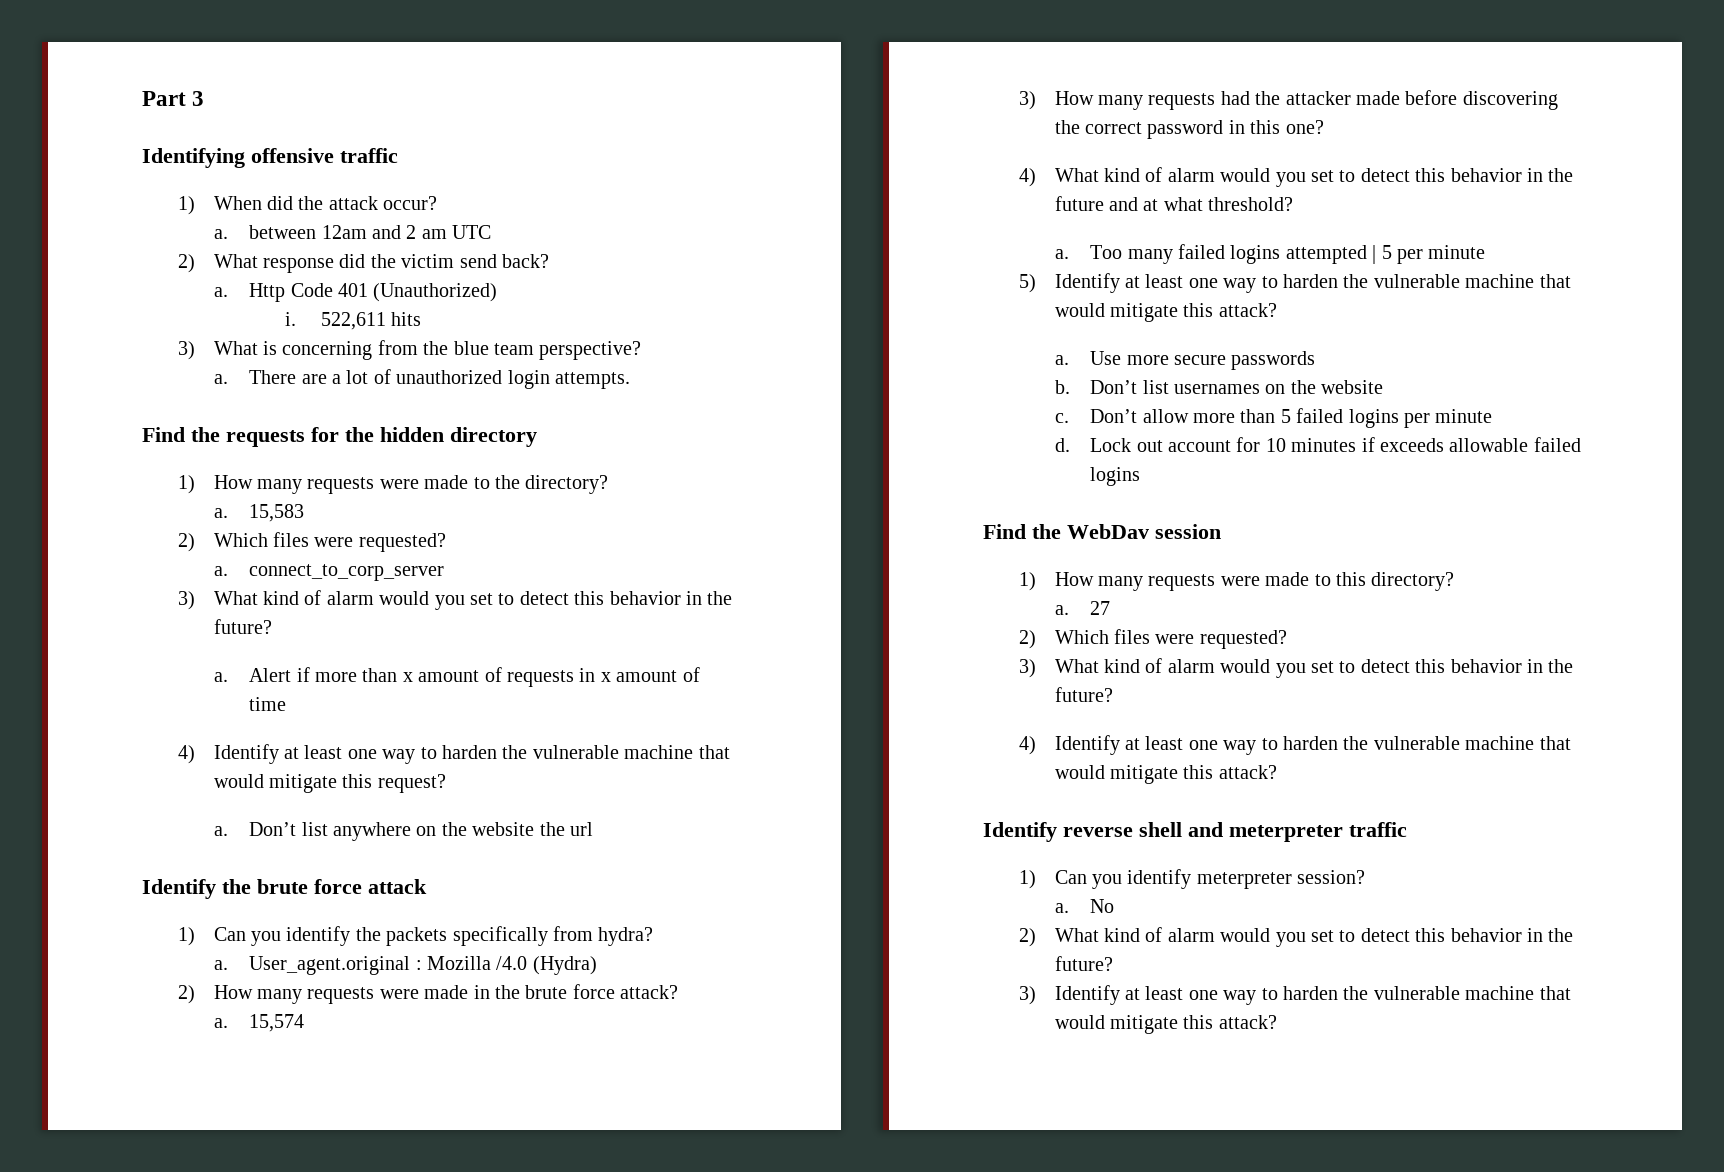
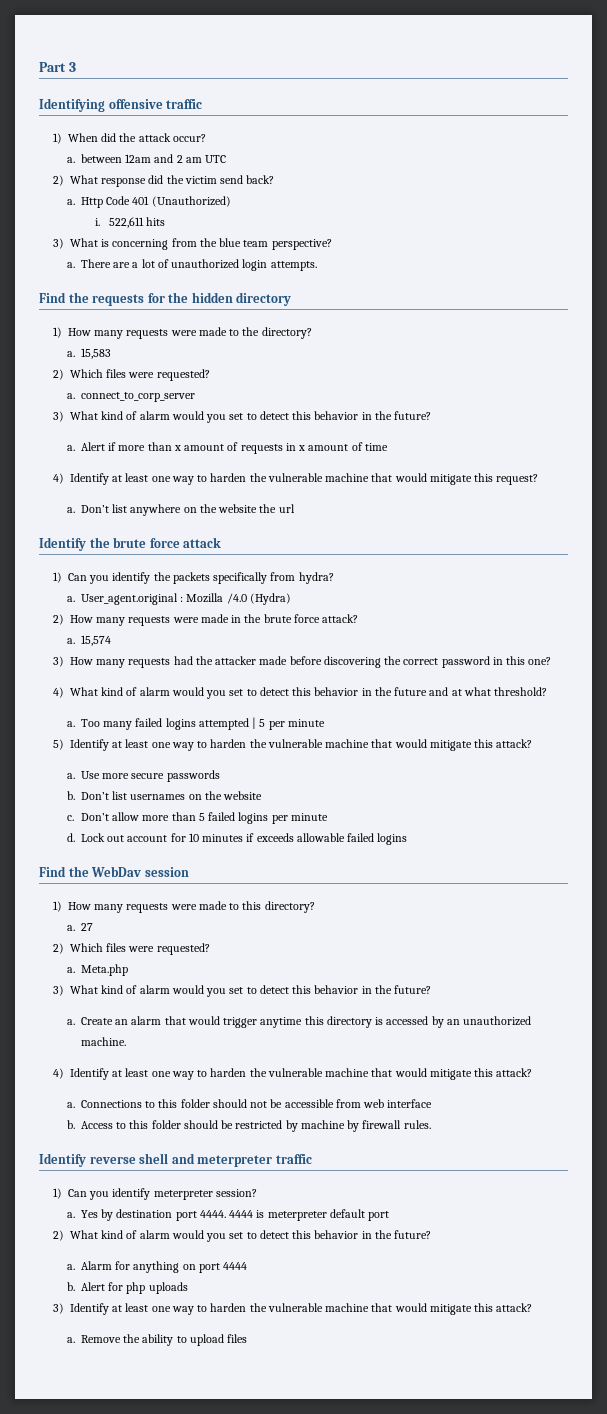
+ a. Meta.php
+ a. Create an alarm that would trigger anytime this directory is accessed by an unauthorized machine.
+ a. Connections to this folder should not be accessible from web interface
+ b. Access to this folder should be restricted by machine by firewall rules.
- No
+ Yes by destination port 4444. 4444 is meterpreter default port
+ a. Alarm for anything on port 4444
+ b. Alert for php uploads
+ a. Remove the ability to upload files

